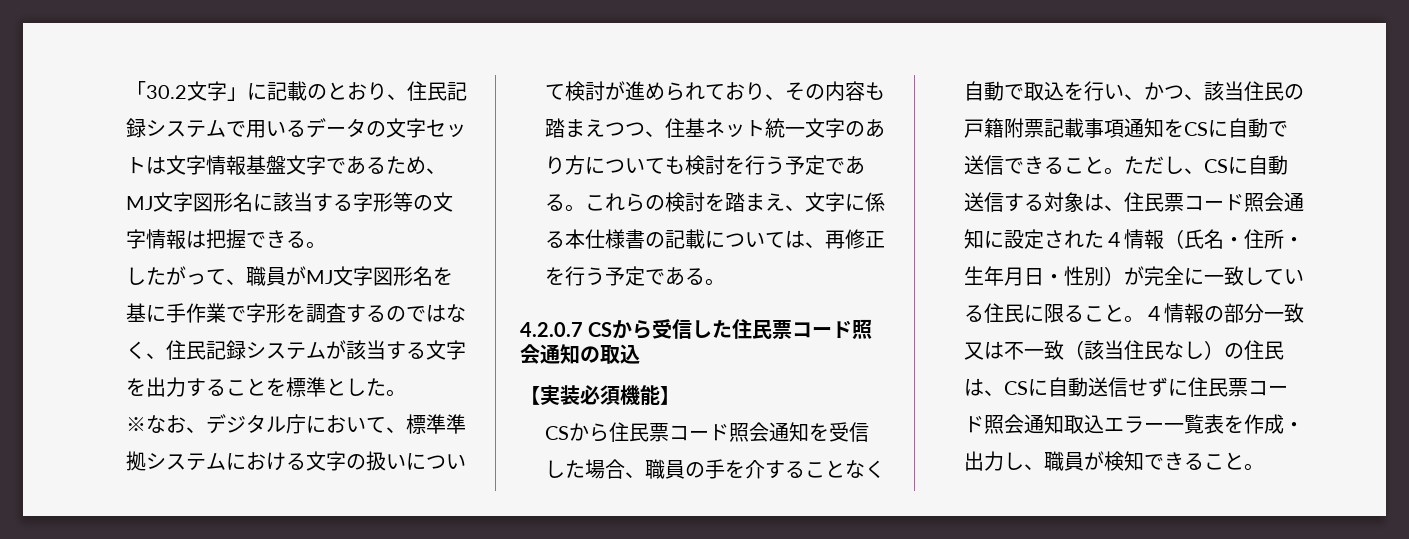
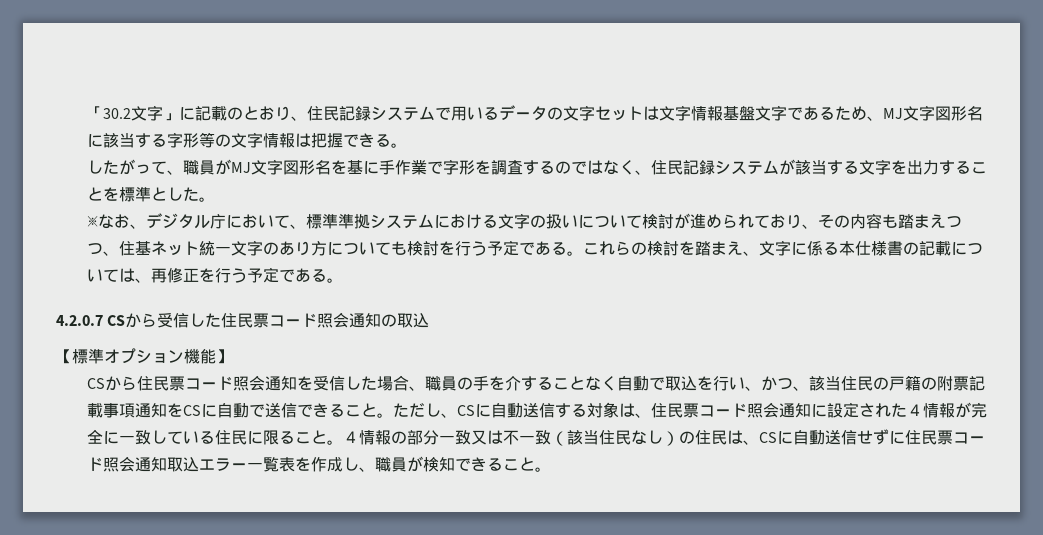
- 【実装必須機能】
+ 【標準オプション機能】
- CSから住民票コード照会通知を受信した場合、職員の手を介することなく自動で取込を行い、かつ、該当住民の戸籍附票記載事項通知をCSに自動で送信できること。
+ CSから住民票コード照会通知を受信した場合、職員の手を介することなく自動で取込を行い、かつ、該当住民の戸籍の附票記載事項通知をCSに自動で送信できること。
- ただし、CSに自動送信する対象は、住民票コード照会通知に設定された４情報（氏名・住所・生年月日・性別）が完全に一致している住民に限ること。
+ ただし、CSに自動送信する対象は、住民票コード照会通知に設定された４情報が完全に一致している住民に限ること。
- ４情報の部分一致又は不一致（該当住民なし）の住民は、CSに自動送信せずに住民票コード照会通知取込エラー一覧表を作成・出力し、職員が検知できること。
+ ４情報の部分一致又は不一致（該当住民なし）の住民は、CSに自動送信せずに住民票コード照会通知取込エラー一覧表を作成し、職員が検知できること。

